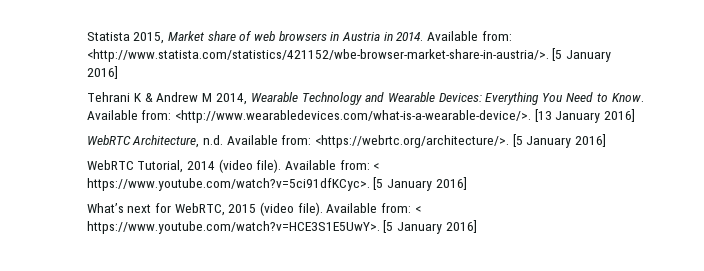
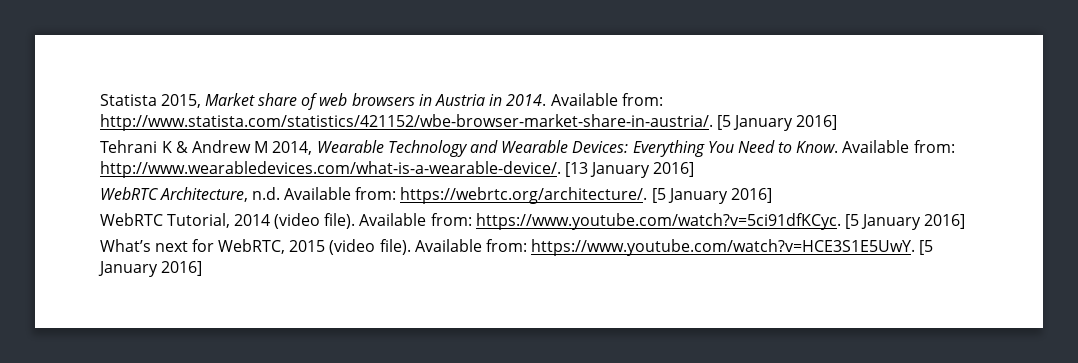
- Available from: <http://www.statista.com/statistics/421152/wbe-browser-market-share-in-austria/>. [5 January 2016]
+ Available from: http://www.statista.com/statistics/421152/wbe-browser-market-share-in-austria/. [5 January 2016]
- Available from: <http://www.wearabledevices.com/what-is-a-wearable-device/>. [13 January 2016]
+ Available from: http://www.wearabledevices.com/what-is-a-wearable-device/. [13 January 2016]
- WebRTC Architecture, n.d. Available from: <https://webrtc.org/architecture/>. [5 January 2016]
+ WebRTC Architecture, n.d. Available from: https://webrtc.org/architecture/. [5 January 2016]
- Available from: < https://www.youtube.com/watch?v=5ci91dfKCyc>. [5 January 2016]
+ Available from: https://www.youtube.com/watch?v=5ci91dfKCyc. [5 January 2016]
- Available from: < https://www.youtube.com/watch?v=HCE3S1E5UwY>. [5 January 2016]
+ Available from: https://www.youtube.com/watch?v=HCE3S1E5UwY. [5 January 2016]

